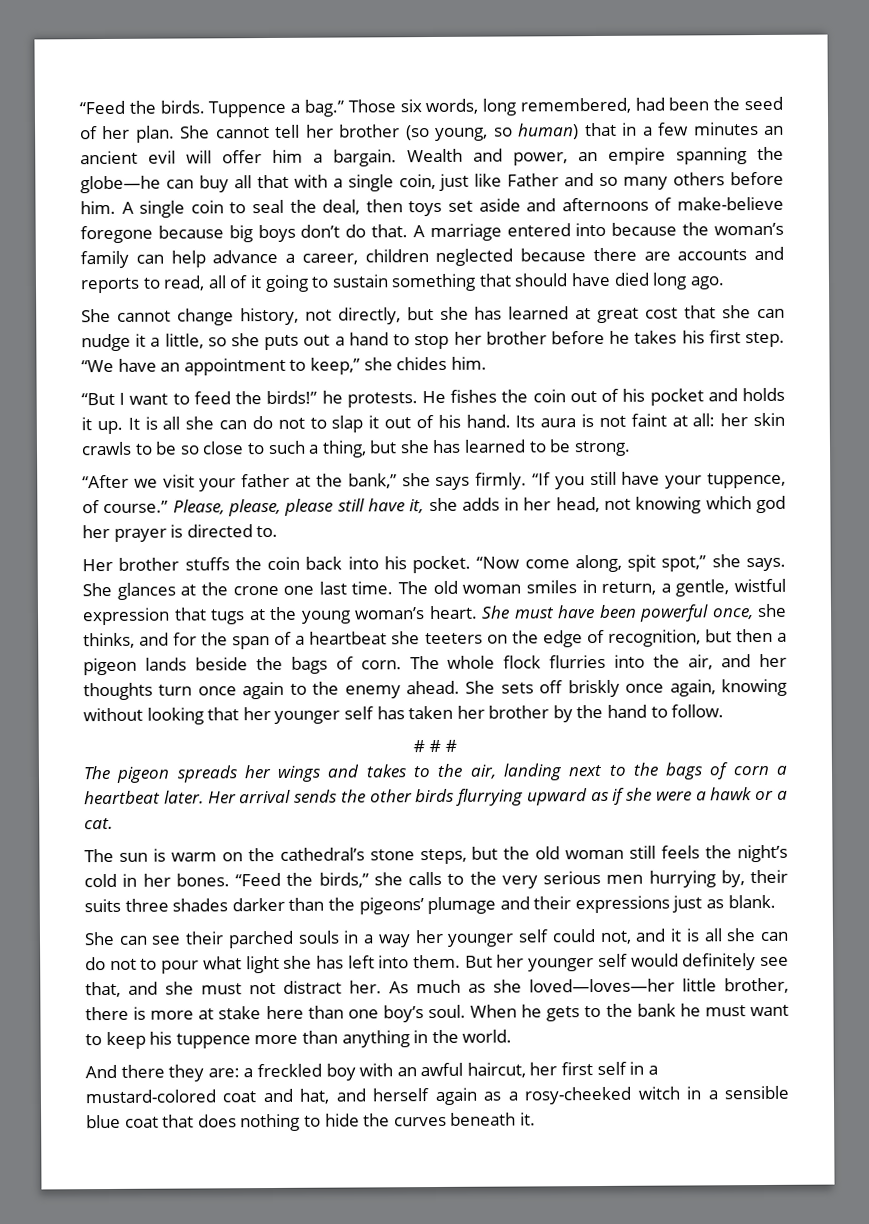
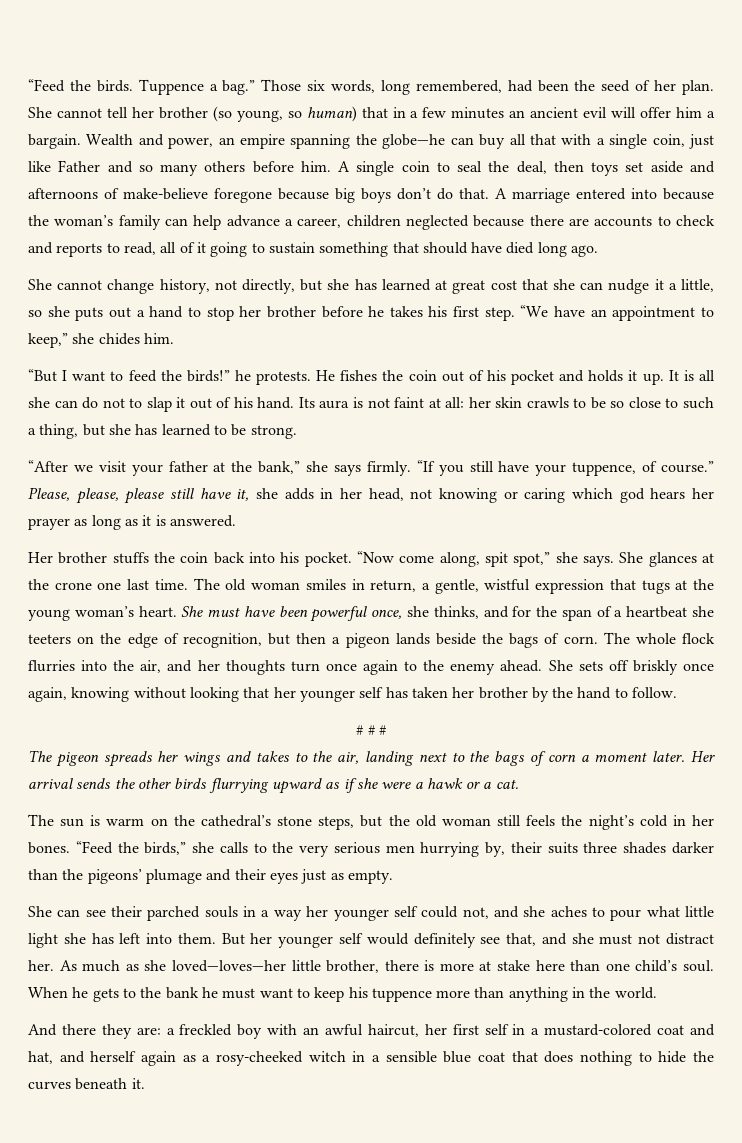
- A marriage entered into because the woman’s family can help advance a career, children neglected because there are accounts and reports to read, all of it going to sustain something that should have died long ago.
+ A marriage entered into because the woman’s family can help advance a career, children neglected because there are accounts to check and reports to read, all of it going to sustain something that should have died long ago.
- Please, please, please still have it, she adds in her head, not knowing which god her prayer is directed to.
+ Please, please, please still have it, she adds in her head, not knowing or caring which god hears her prayer as long as it is answered.
- The pigeon spreads her wings and takes to the air, landing next to the bags of corn a heartbeat later.
+ The pigeon spreads her wings and takes to the air, landing next to the bags of corn a moment later.
- “Feed the birds,” she calls to the very serious men hurrying by, their suits three shades darker than the pigeons’ plumage and their expressions just as blank.
+ “Feed the birds,” she calls to the very serious men hurrying by, their suits three shades darker than the pigeons’ plumage and their eyes just as empty.
- She can see their parched souls in a way her younger self could not, and it is all she can do not to pour what light she has left into them.
+ She can see their parched souls in a way her younger self could not, and she aches to pour what little light she has left into them.
- As much as she loved—loves—her little brother, there is more at stake here than one boy’s soul.
+ As much as she loved—loves—her little brother, there is more at stake here than one child’s soul.

